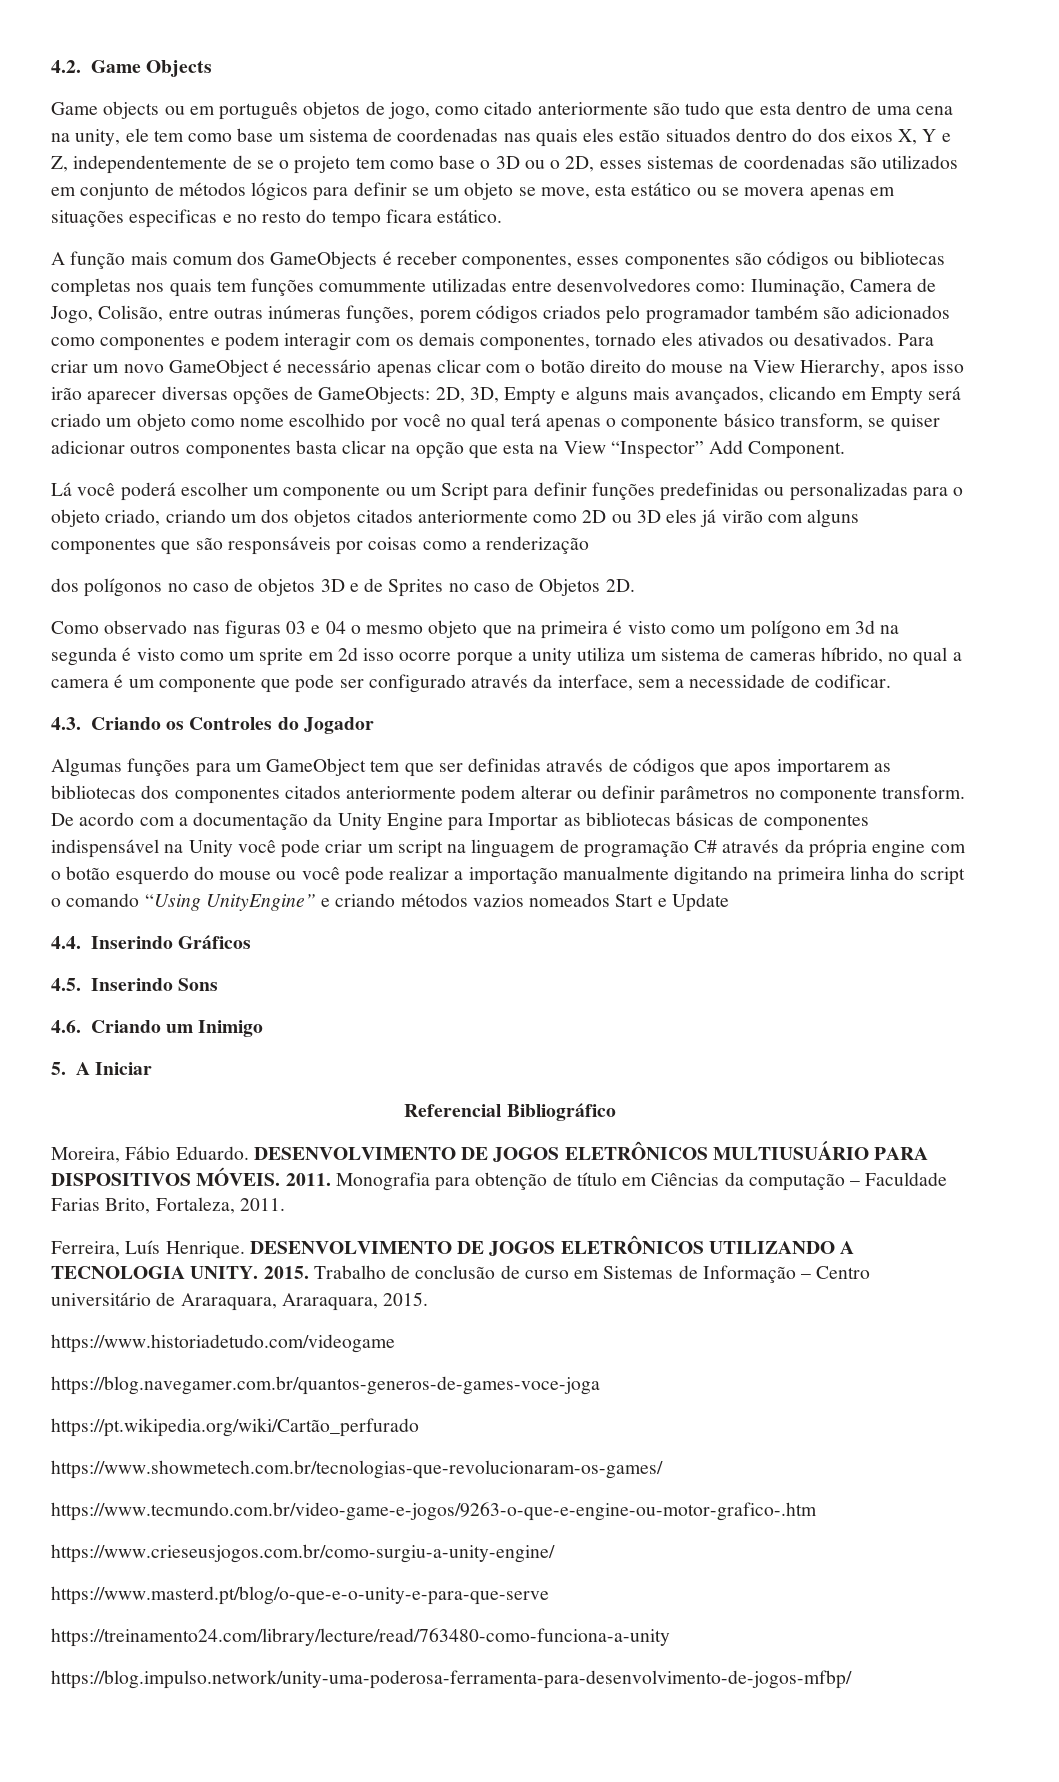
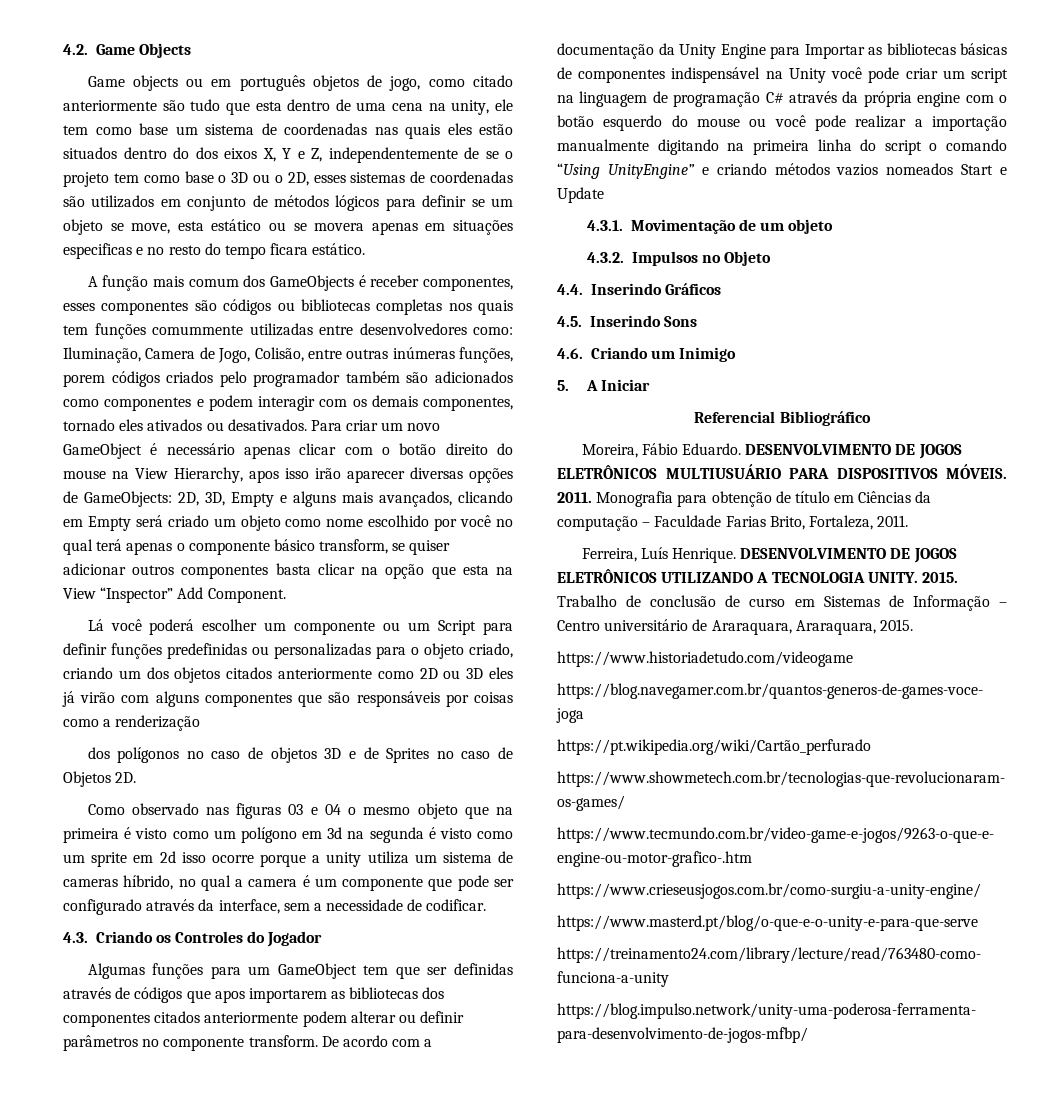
+ 4.3.1. Movimentação de um objeto
+ 4.3.2. Impulsos no Objeto

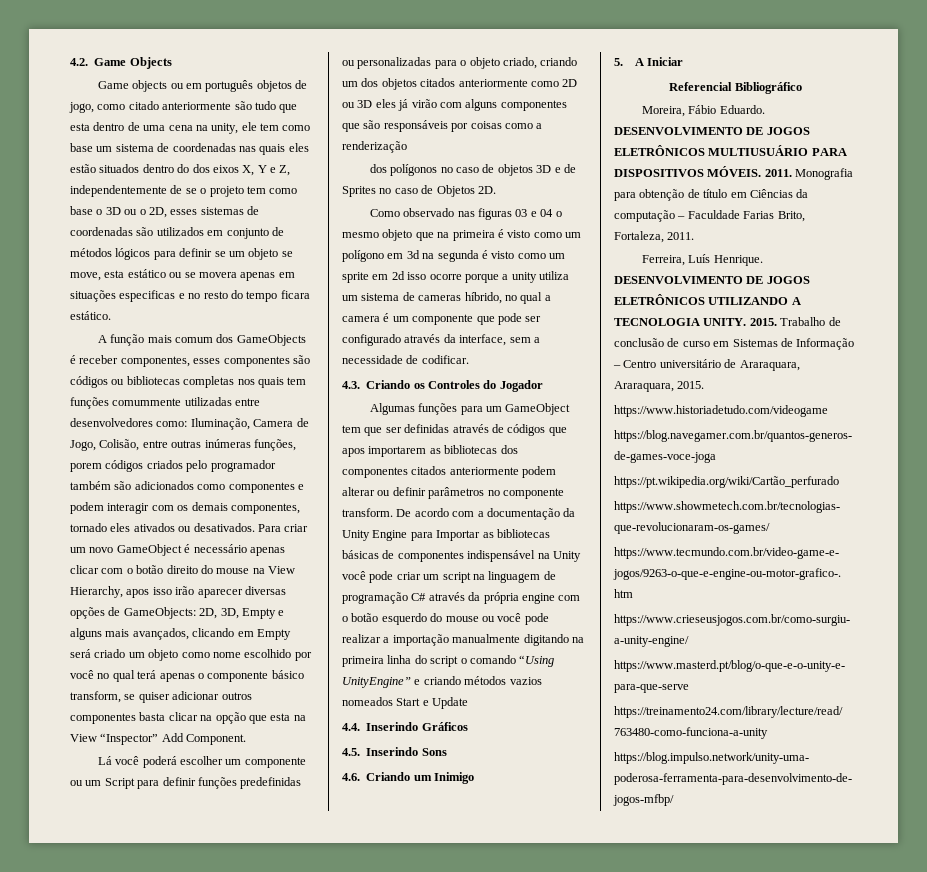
- 4.3.1. Movimentação de um objeto
- 4.3.2. Impulsos no Objeto

